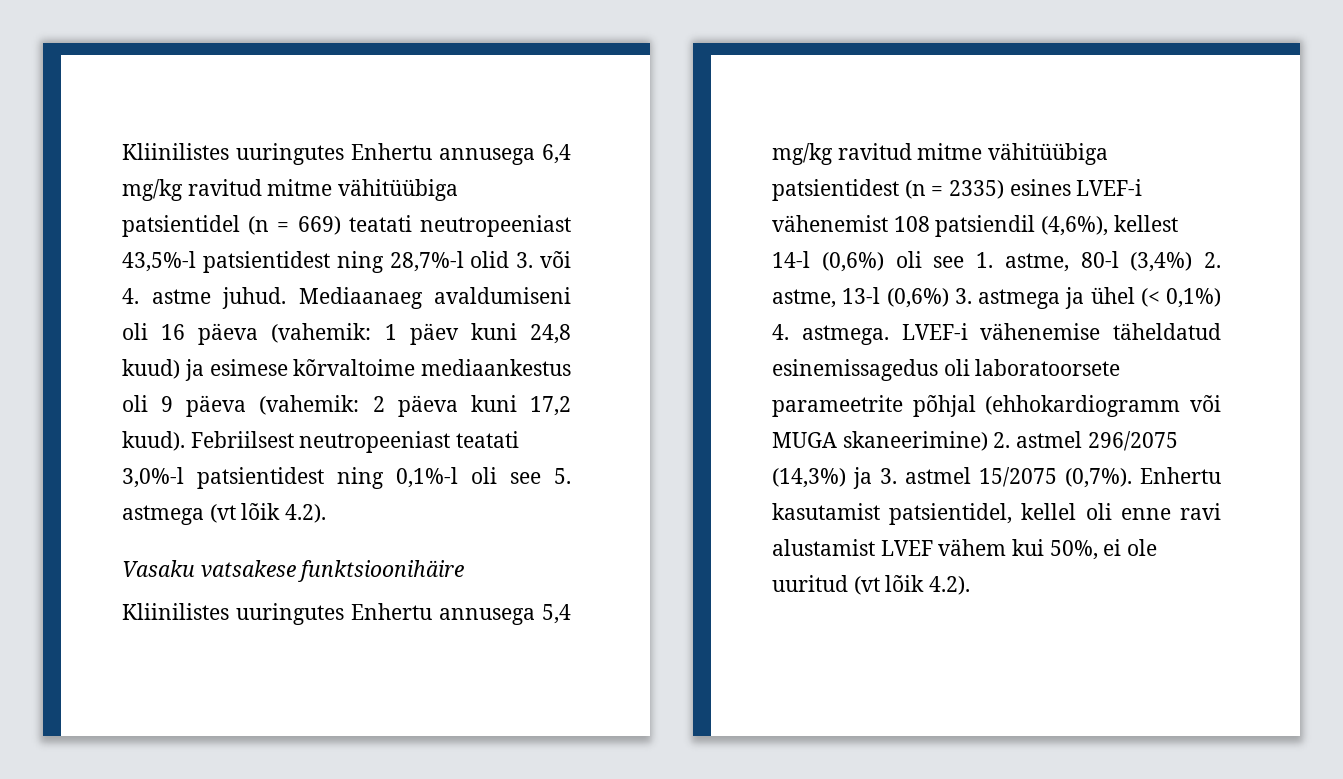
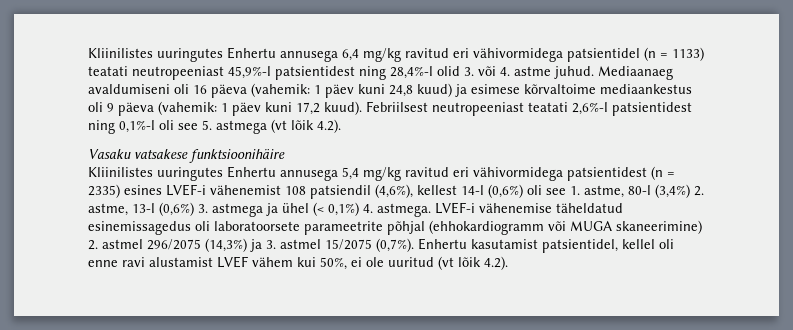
- Kliinilistes uuringutes Enhertu annusega 6,4 mg/kg ravitud mitme vähitüübiga patsientidel (n = 669) teatati neutropeeniast 43,5%-l patsientidest ning 28,7%-l olid 3. või 4. astme juhud.
+ Kliinilistes uuringutes Enhertu annusega 6,4 mg/kg ravitud eri vähivormidega patsientidel (n = 1133) teatati neutropeeniast 45,9%-l patsientidest ning 28,4%-l olid 3. või 4. astme juhud.
- Mediaanaeg avaldumiseni oli 16 päeva (vahemik: 1 päev kuni 24,8 kuud) ja esimese kõrvaltoime mediaankestus oli 9 päeva (vahemik: 2 päeva kuni 17,2 kuud).
+ Mediaanaeg avaldumiseni oli 16 päeva (vahemik: 1 päev kuni 24,8 kuud) ja esimese kõrvaltoime mediaankestus oli 9 päeva (vahemik: 1 päev kuni 17,2 kuud).
- Febriilsest neutropeeniast teatati 3,0%-l patsientidest ning 0,1%-l oli see 5. astmega (vt lõik 4.2).
+ Febriilsest neutropeeniast teatati 2,6%-l patsientidest ning 0,1%-l oli see 5. astmega (vt lõik 4.2).
- Kliinilistes uuringutes Enhertu annusega 5,4 mg/kg ravitud mitme vähitüübiga patsientidest (n = 2335) esines LVEF-i vähenemist 108 patsiendil (4,6%), kellest 14-l (0,6%) oli see 1. astme, 80-l (3,4%) 2. astme, 13-l (0,6%) 3. astmega ja ühel (< 0,1%) 4. astmega.
+ Kliinilistes uuringutes Enhertu annusega 5,4 mg/kg ravitud eri vähivormidega patsientidest (n = 2335) esines LVEF-i vähenemist 108 patsiendil (4,6%), kellest 14-l (0,6%) oli see 1. astme, 80-l (3,4%) 2. astme, 13-l (0,6%) 3. astmega ja ühel (< 0,1%) 4. astmega.

